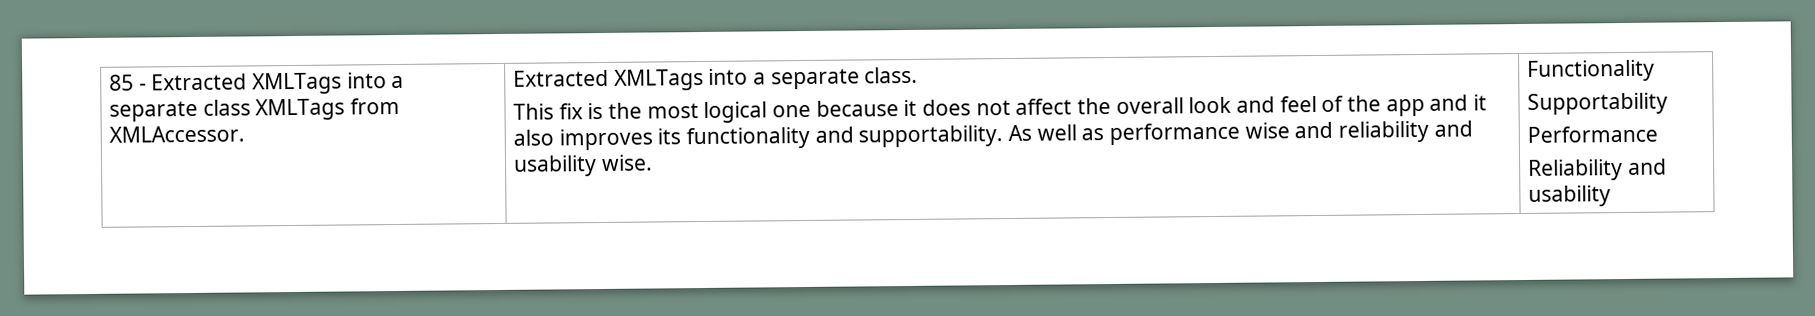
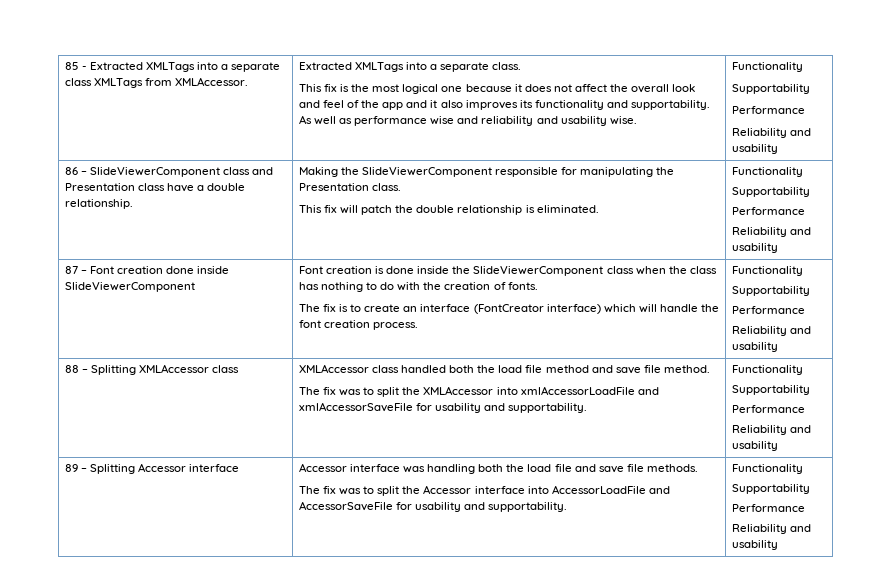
+ 86 – SlideViewerComponent class and Presentation class have a double relationship. | Making the SlideViewerComponent responsible for manipulating the Presentation class.
+ This fix will patch the double relationship is eliminated. | Functionality
+ Supportability
+ Performance
+ Reliability and usability
+ 87 – Font creation done inside SlideViewerComponent | Font creation is done inside the SlideViewerComponent class when the class has nothing to do with the creation of fonts.
+ The fix is to create an interface (FontCreator interface) which will handle the font creation process. | Functionality
+ Supportability
+ Performance
+ Reliability and usability
+ 88 – Splitting XMLAccessor class | XMLAccessor class handled both the load file method and save file method.
+ The fix was to split the XMLAccessor into xmlAccessorLoadFile and xmlAccessorSaveFile for usability and supportability. | Functionality
+ Supportability
+ Performance
+ Reliability and usability
+ 89 – Splitting Accessor interface | Accessor interface was handling both the load file and save file methods.
+ The fix was to split the Accessor interface into AccessorLoadFile and AccessorSaveFile for usability and supportability. | Functionality
+ Supportability
+ Performance
+ Reliability and usability

